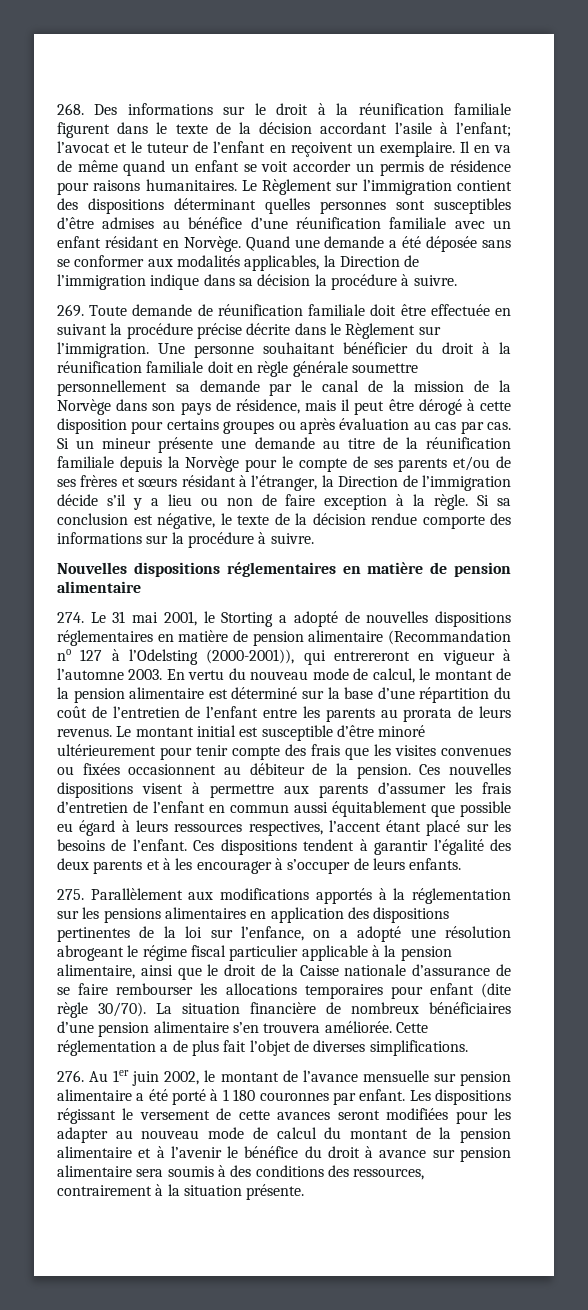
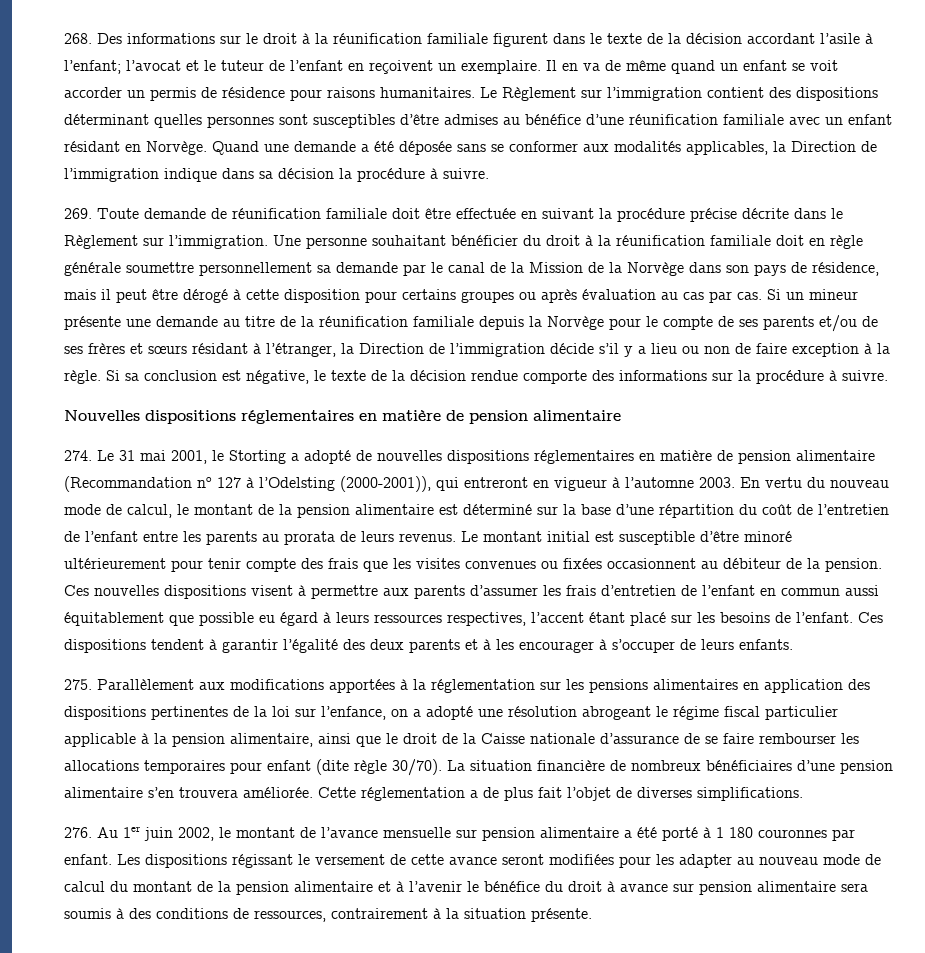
- Une personne souhaitant bénéficier du droit à la réunification familiale doit en règle générale soumettre personnellement sa demande par le canal de la mission de la Norvège dans son pays de résidence, mais il peut être dérogé à cette disposition pour certains groupes ou après évaluation au cas par cas.
+ Une personne souhaitant bénéficier du droit à la réunification familiale doit en règle générale soumettre personnellement sa demande par le canal de la Mission de la Norvège dans son pays de résidence, mais il peut être dérogé à cette disposition pour certains groupes ou après évaluation au cas par cas.
- 274. Le 31 mai 2001, le Storting a adopté de nouvelles dispositions réglementaires en matière de pension alimentaire (Recommandation no 127 à l’Odelsting (2000-2001)), qui entrereront en vigueur à l’automne 2003.
+ 274. Le 31 mai 2001, le Storting a adopté de nouvelles dispositions réglementaires en matière de pension alimentaire (Recommandation no 127 à l’Odelsting (2000-2001)), qui entreront en vigueur à l’automne 2003.
- 275. Parallèlement aux modifications apportés à la réglementation sur les pensions alimentaires en application des dispositions pertinentes de la loi sur l’enfance, on a adopté une résolution abrogeant le régime fiscal particulier applicable à la pension alimentaire, ainsi que le droit de la Caisse nationale d’assurance de se faire rembourser les allocations temporaires pour enfant (dite règle 30/70).
+ 275. Parallèlement aux modifications apportées à la réglementation sur les pensions alimentaires en application des dispositions pertinentes de la loi sur l’enfance, on a adopté une résolution abrogeant le régime fiscal particulier applicable à la pension alimentaire, ainsi que le droit de la Caisse nationale d’assurance de se faire rembourser les allocations temporaires pour enfant (dite règle 30/70).
- Les dispositions régissant le versement de cette avances seront modifiées pour les adapter au nouveau mode de calcul du montant de la pension alimentaire et à l’avenir le bénéfice du droit à avance sur pension alimentaire sera soumis à des conditions des ressources, contrairement à la situation présente.
+ Les dispositions régissant le versement de cette avance seront modifiées pour les adapter au nouveau mode de calcul du montant de la pension alimentaire et à l’avenir le bénéfice du droit à avance sur pension alimentaire sera soumis à des conditions de ressources, contrairement à la situation présente.

